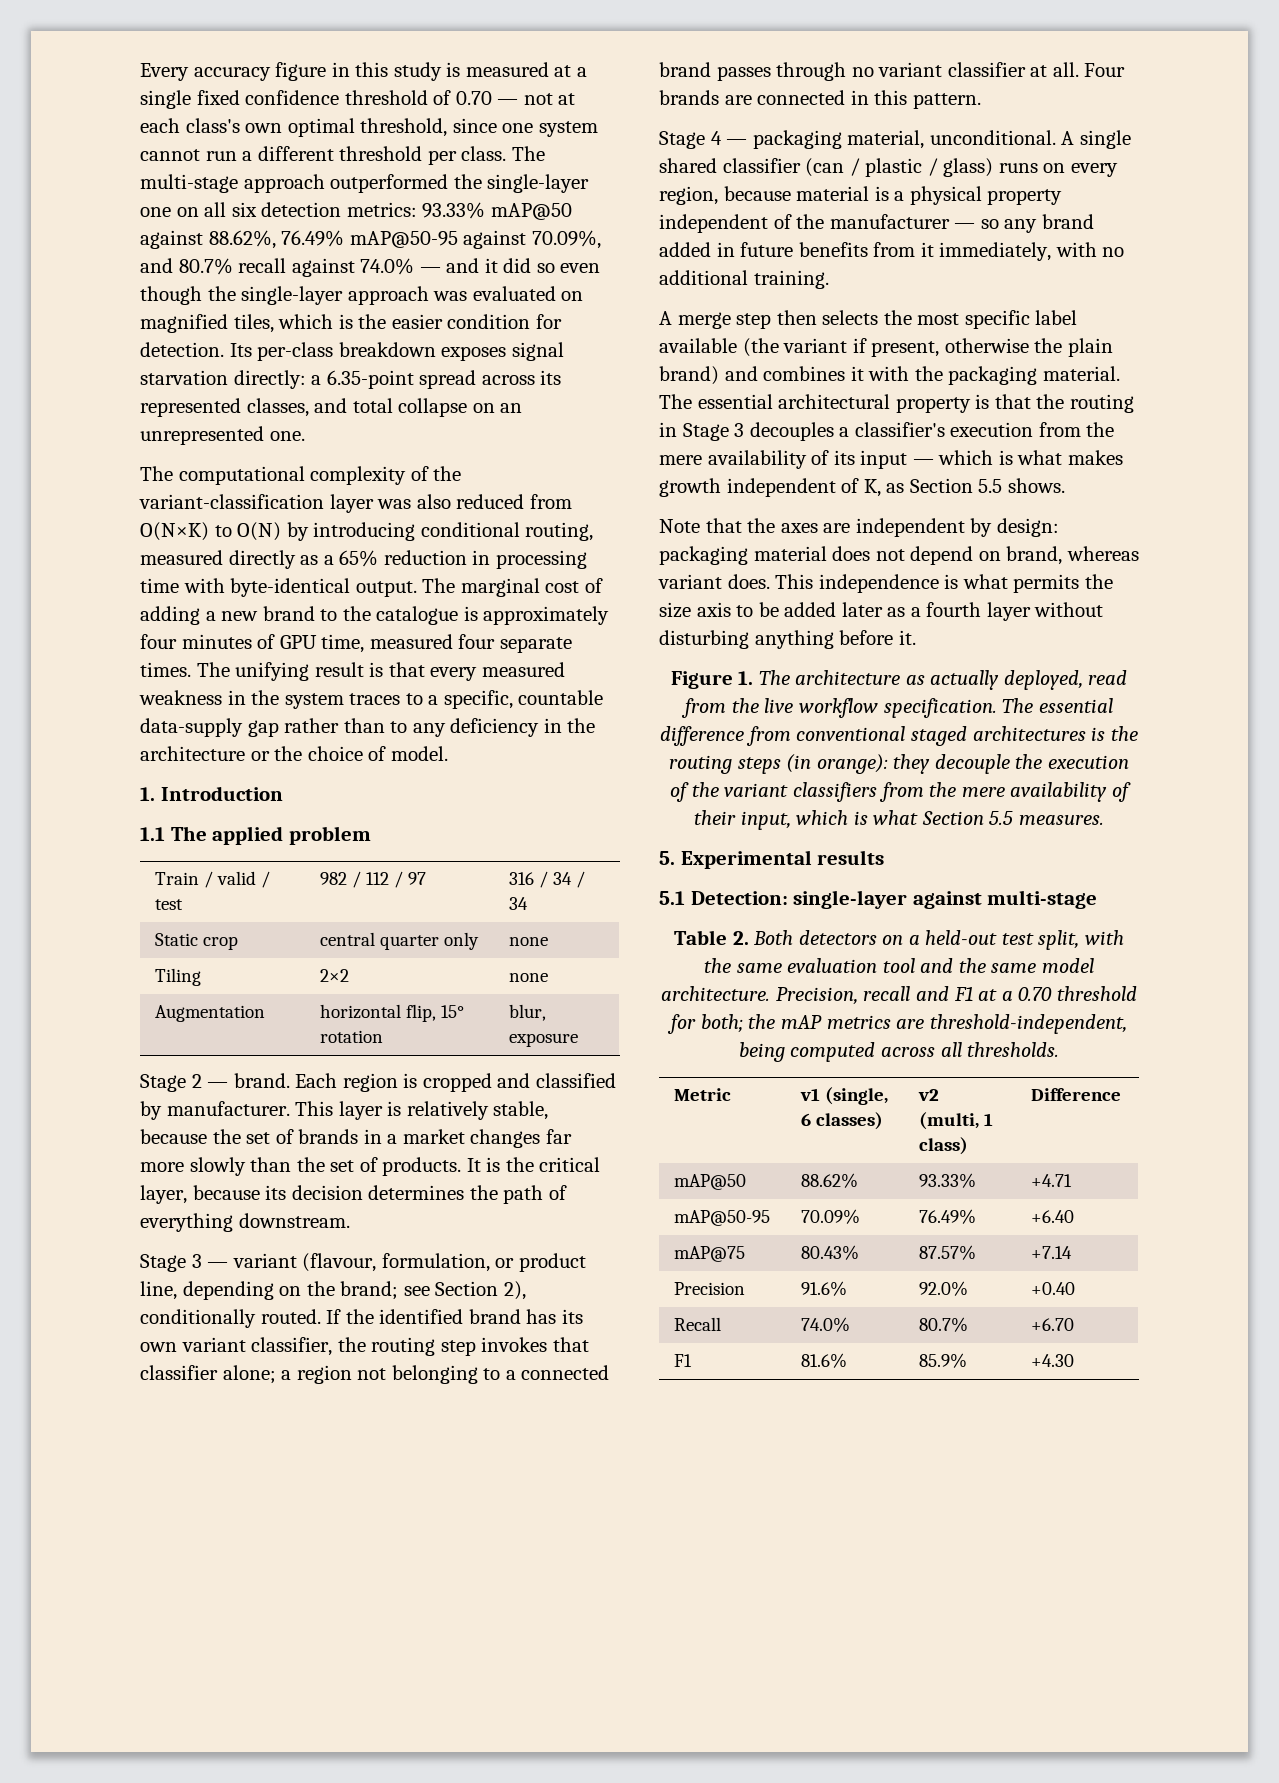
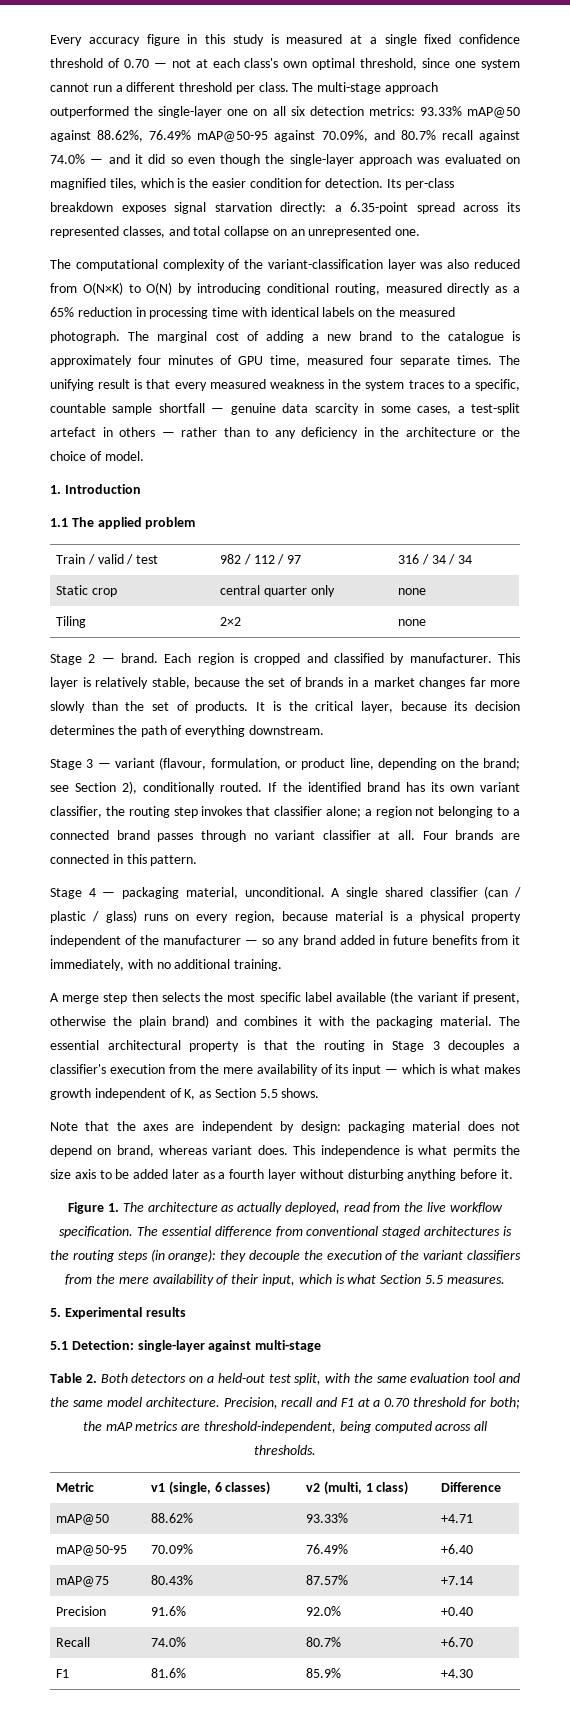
- The computational complexity of the variant-classification layer was also reduced from O(N×K) to O(N) by introducing conditional routing, measured directly as a 65% reduction in processing time with byte-identical output.
+ The computational complexity of the variant-classification layer was also reduced from O(N×K) to O(N) by introducing conditional routing, measured directly as a 65% reduction in processing time with identical labels on the measured photograph.
- The unifying result is that every measured weakness in the system traces to a specific, countable data-supply gap rather than to any deficiency in the architecture or the choice of model.
+ The unifying result is that every measured weakness in the system traces to a specific, countable sample shortfall — genuine data scarcity in some cases, a test-split artefact in others — rather than to any deficiency in the architecture or the choice of model.
- Augmentation | horizontal flip, 15° rotation | blur, exposure

